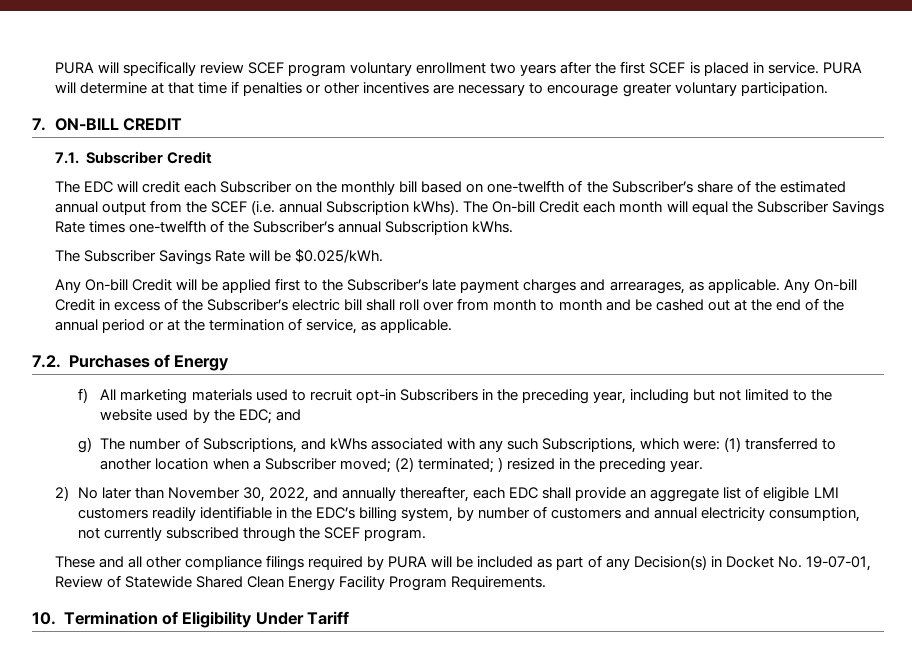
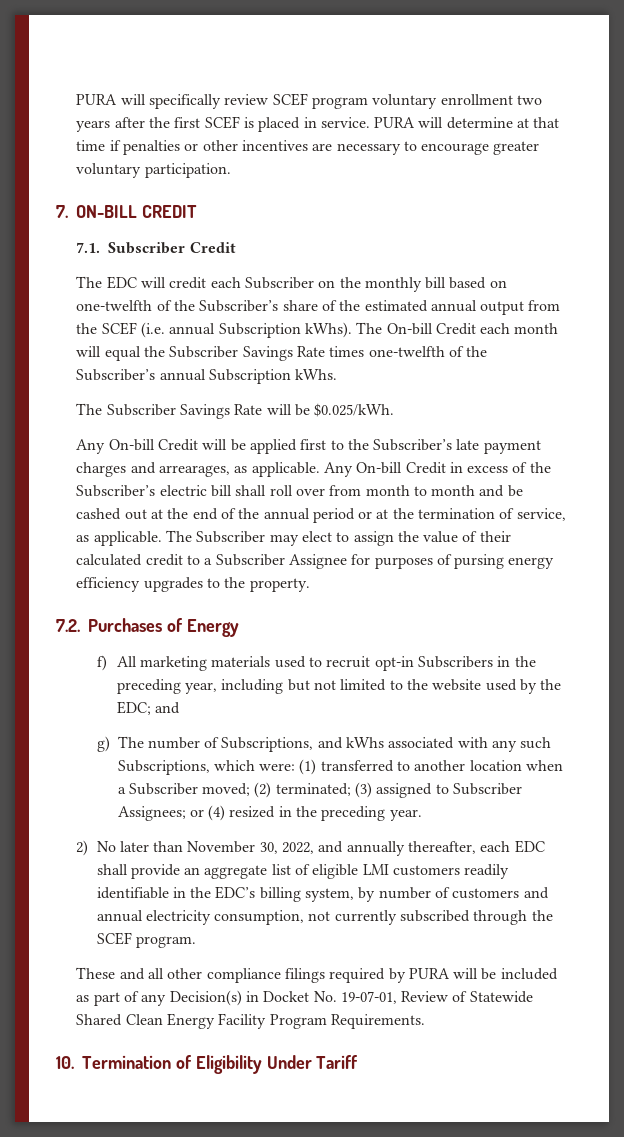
+ The Subscriber may elect to assign the value of their calculated credit to a Subscriber Assignee for purposes of pursing energy efficiency upgrades to the property.
- g) The number of Subscriptions, and kWhs associated with any such Subscriptions, which were: (1) transferred to another location when a Subscriber moved; (2) terminated; ) resized in the preceding year.
+ g) The number of Subscriptions, and kWhs associated with any such Subscriptions, which were: (1) transferred to another location when a Subscriber moved; (2) terminated; (3) assigned to Subscriber Assignees; or (4) resized in the preceding year.

